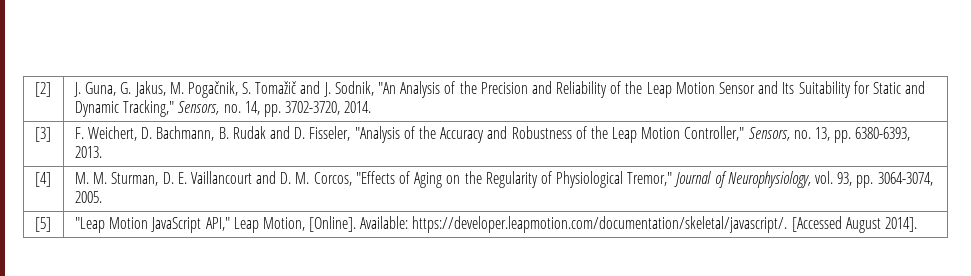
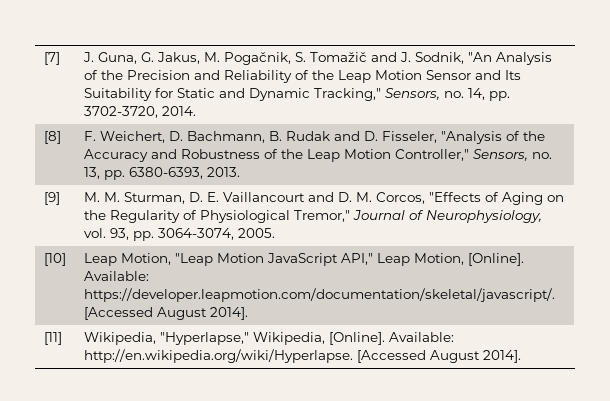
- [2] | J. Guna, G. Jakus, M. Pogačnik, S. Tomažič and J. Sodnik, "An Analysis of the Precision and Reliability of the Leap Motion Sensor and Its Suitability for Static and Dynamic Tracking," Sensors, no. 14, pp. 3702-3720, 2014.
+ [7] | J. Guna, G. Jakus, M. Pogačnik, S. Tomažič and J. Sodnik, "An Analysis of the Precision and Reliability of the Leap Motion Sensor and Its Suitability for Static and Dynamic Tracking," Sensors, no. 14, pp. 3702-3720, 2014.
- [3] | F. Weichert, D. Bachmann, B. Rudak and D. Fisseler, "Analysis of the Accuracy and Robustness of the Leap Motion Controller," Sensors, no. 13, pp. 6380-6393, 2013.
+ [8] | F. Weichert, D. Bachmann, B. Rudak and D. Fisseler, "Analysis of the Accuracy and Robustness of the Leap Motion Controller," Sensors, no. 13, pp. 6380-6393, 2013.
- [4] | M. M. Sturman, D. E. Vaillancourt and D. M. Corcos, "Effects of Aging on the Regularity of Physiological Tremor," Journal of Neurophysiology, vol. 93, pp. 3064-3074, 2005.
+ [9] | M. M. Sturman, D. E. Vaillancourt and D. M. Corcos, "Effects of Aging on the Regularity of Physiological Tremor," Journal of Neurophysiology, vol. 93, pp. 3064-3074, 2005.
- [5] | "Leap Motion JavaScript API," Leap Motion, [Online]. Available: https://developer.leapmotion.com/documentation/skeletal/javascript/. [Accessed August 2014].
+ [10] | Leap Motion, "Leap Motion JavaScript API," Leap Motion, [Online]. Available: https://developer.leapmotion.com/documentation/skeletal/javascript/. [Accessed August 2014].
+ [11] | Wikipedia, "Hyperlapse," Wikipedia, [Online]. Available: http://en.wikipedia.org/wiki/Hyperlapse. [Accessed August 2014].

